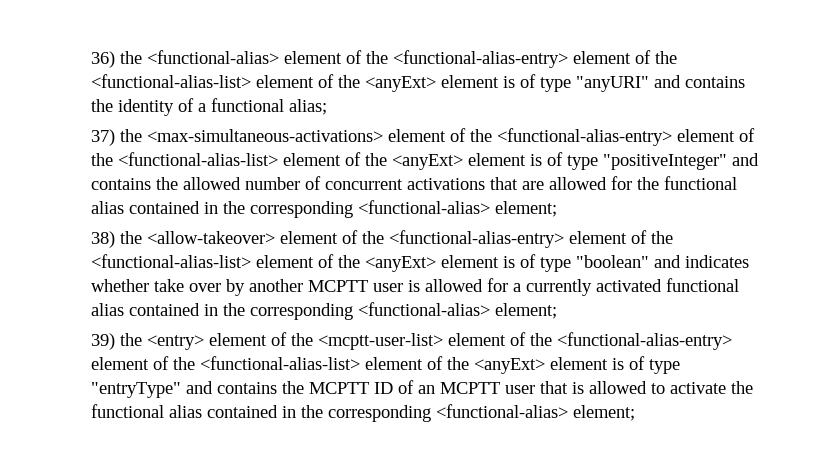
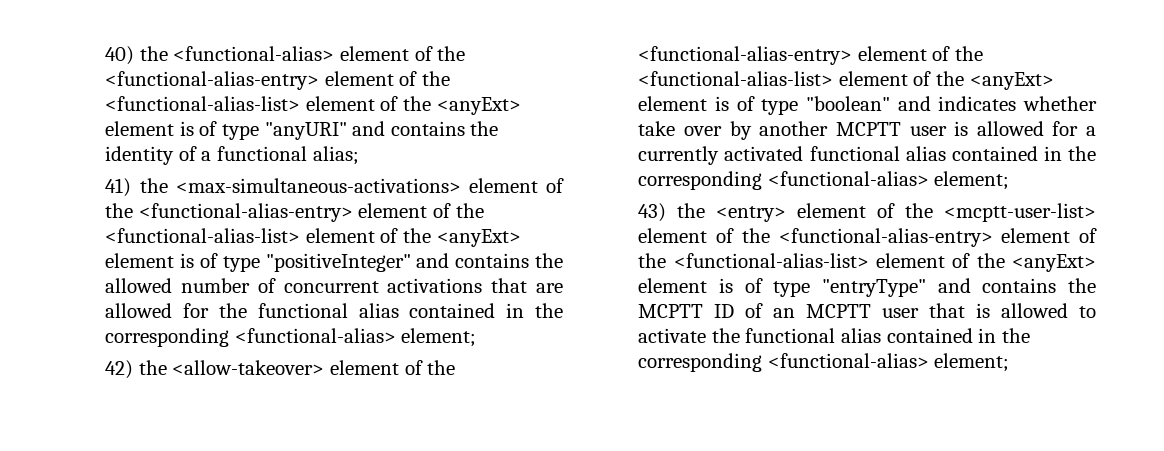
- 36) the <functional-alias> element of the <functional-alias-entry> element of the <functional-alias-list> element of the <anyExt> element is of type "anyURI" and contains the identity of a functional alias;
+ 40) the <functional-alias> element of the <functional-alias-entry> element of the <functional-alias-list> element of the <anyExt> element is of type "anyURI" and contains the identity of a functional alias;
- 37) the <max-simultaneous-activations> element of the <functional-alias-entry> element of the <functional-alias-list> element of the <anyExt> element is of type "positiveInteger" and contains the allowed number of concurrent activations that are allowed for the functional alias contained in the corresponding <functional-alias> element;
+ 41) the <max-simultaneous-activations> element of the <functional-alias-entry> element of the <functional-alias-list> element of the <anyExt> element is of type "positiveInteger" and contains the allowed number of concurrent activations that are allowed for the functional alias contained in the corresponding <functional-alias> element;
- 38) the <allow-takeover> element of the <functional-alias-entry> element of the <functional-alias-list> element of the <anyExt> element is of type "boolean" and indicates whether take over by another MCPTT user is allowed for a currently activated functional alias contained in the corresponding <functional-alias> element;
+ 42) the <allow-takeover> element of the <functional-alias-entry> element of the <functional-alias-list> element of the <anyExt> element is of type "boolean" and indicates whether take over by another MCPTT user is allowed for a currently activated functional alias contained in the corresponding <functional-alias> element;
- 39) the <entry> element of the <mcptt-user-list> element of the <functional-alias-entry> element of the <functional-alias-list> element of the <anyExt> element is of type "entryType" and contains the MCPTT ID of an MCPTT user that is allowed to activate the functional alias contained in the corresponding <functional-alias> element;
+ 43) the <entry> element of the <mcptt-user-list> element of the <functional-alias-entry> element of the <functional-alias-list> element of the <anyExt> element is of type "entryType" and contains the MCPTT ID of an MCPTT user that is allowed to activate the functional alias contained in the corresponding <functional-alias> element;

